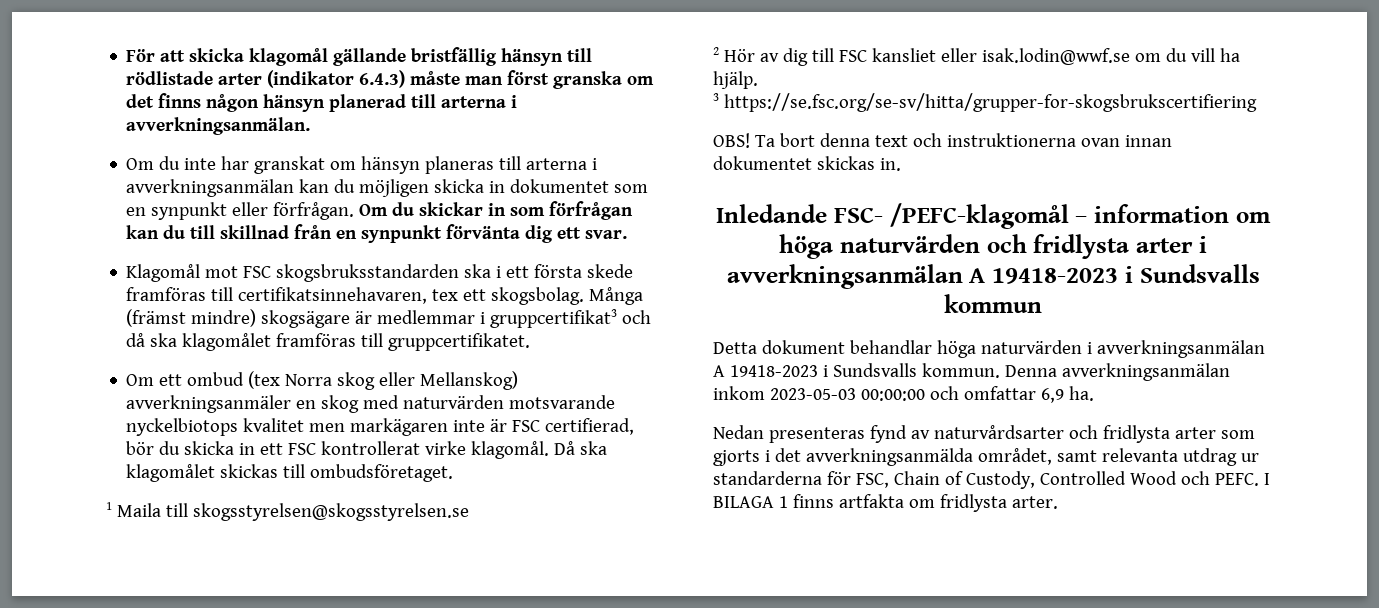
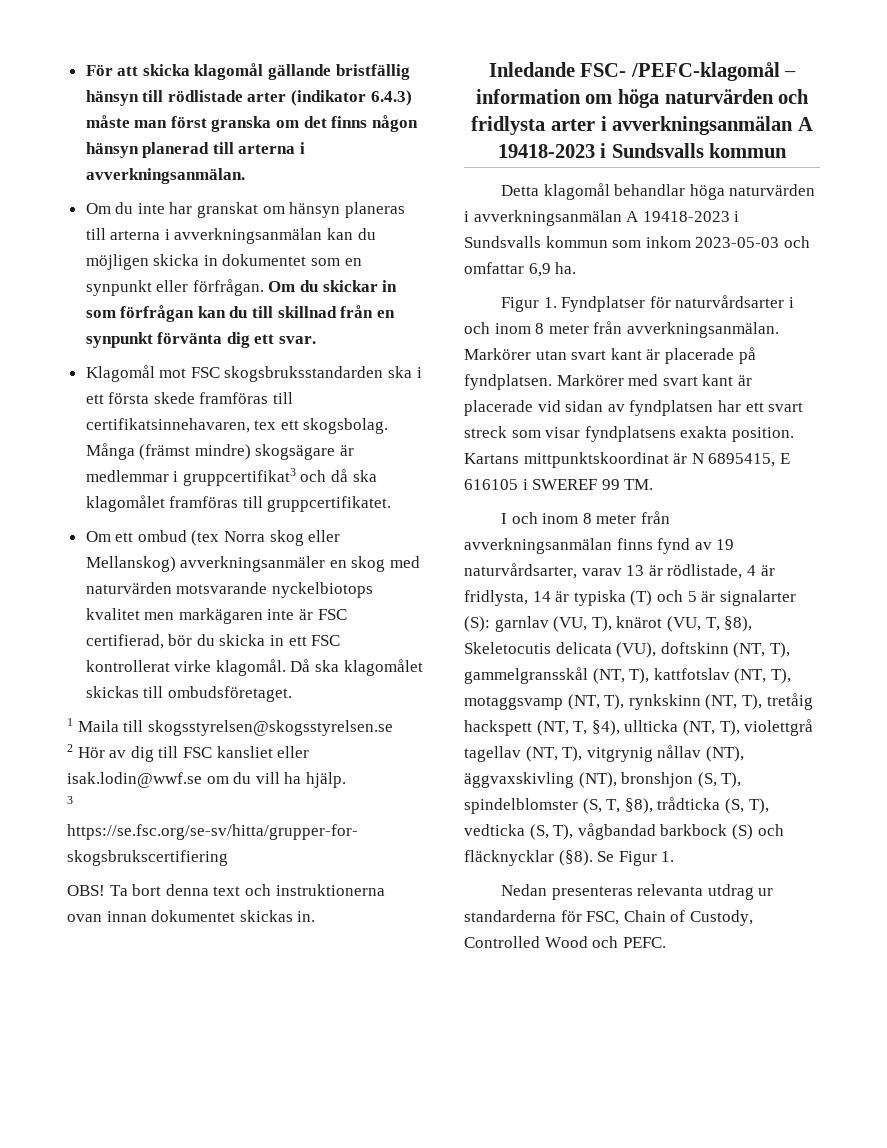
- Detta dokument behandlar höga naturvärden i avverkningsanmälan A 19418-2023 i Sundsvalls kommun. Denna avverkningsanmälan inkom 2023-05-03 00:00:00 och omfattar 6,9 ha.
+ Detta klagomål behandlar höga naturvärden i avverkningsanmälan A 19418-2023 i Sundsvalls kommun som inkom 2023-05-03 och omfattar 6,9 ha.
- Nedan presenteras fynd av naturvårdsarter och fridlysta arter som gjorts i det avverkningsanmälda området, samt relevanta utdrag ur standarderna för FSC, Chain of Custody, Controlled Wood och PEFC. I BILAGA 1 finns artfakta om fridlysta arter.
+ Figur 1. Fyndplatser för naturvårdsarter i och inom 8 meter från avverkningsanmälan. Markörer utan svart kant är placerade på fyndplatsen. Markörer med svart kant är placerade vid sidan av fyndplatsen har ett svart streck som visar fyndplatsens exakta position. Kartans mittpunktskoordinat är N 6895415, E 616105 i SWEREF 99 TM.
+ I och inom 8 meter från avverkningsanmälan finns fynd av 19 naturvårdsarter, varav 13 är rödlistade, 4 är fridlysta, 14 är typiska (T) och 5 är signalarter (S): garnlav (VU, T), knärot (VU, T, §8), Skeletocutis delicata (VU), doftskinn (NT, T), gammelgransskål (NT, T), kattfotslav (NT, T), motaggsvamp (NT, T), rynkskinn (NT, T), tretåig hackspett (NT, T, §4), ullticka (NT, T), violettgrå tagellav (NT, T), vitgrynig nållav (NT), äggvaxskivling (NT), bronshjon (S, T), spindelblomster (S, T, §8), trådticka (S, T), vedticka (S, T), vågbandad barkbock (S) och fläcknycklar (§8). Se Figur 1.
+ Nedan presenteras relevanta utdrag ur standarderna för FSC, Chain of Custody, Controlled Wood och PEFC.

